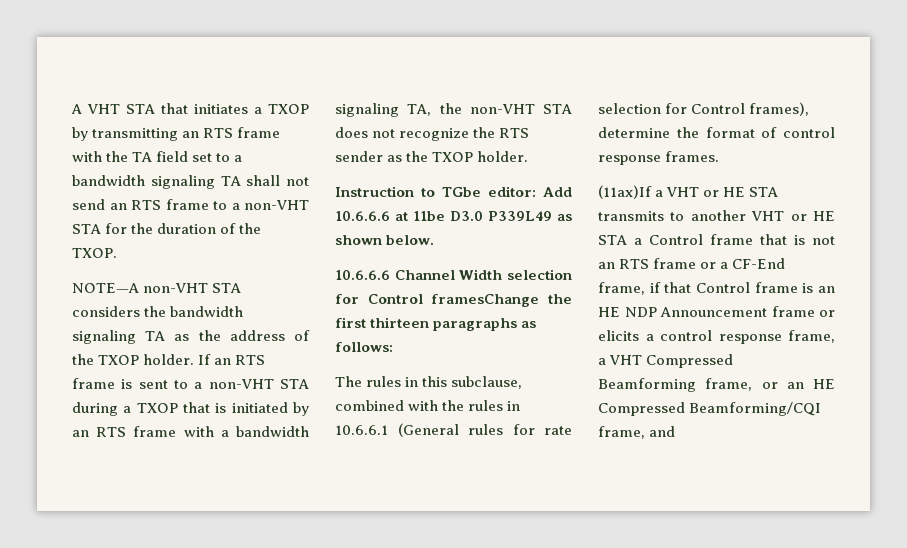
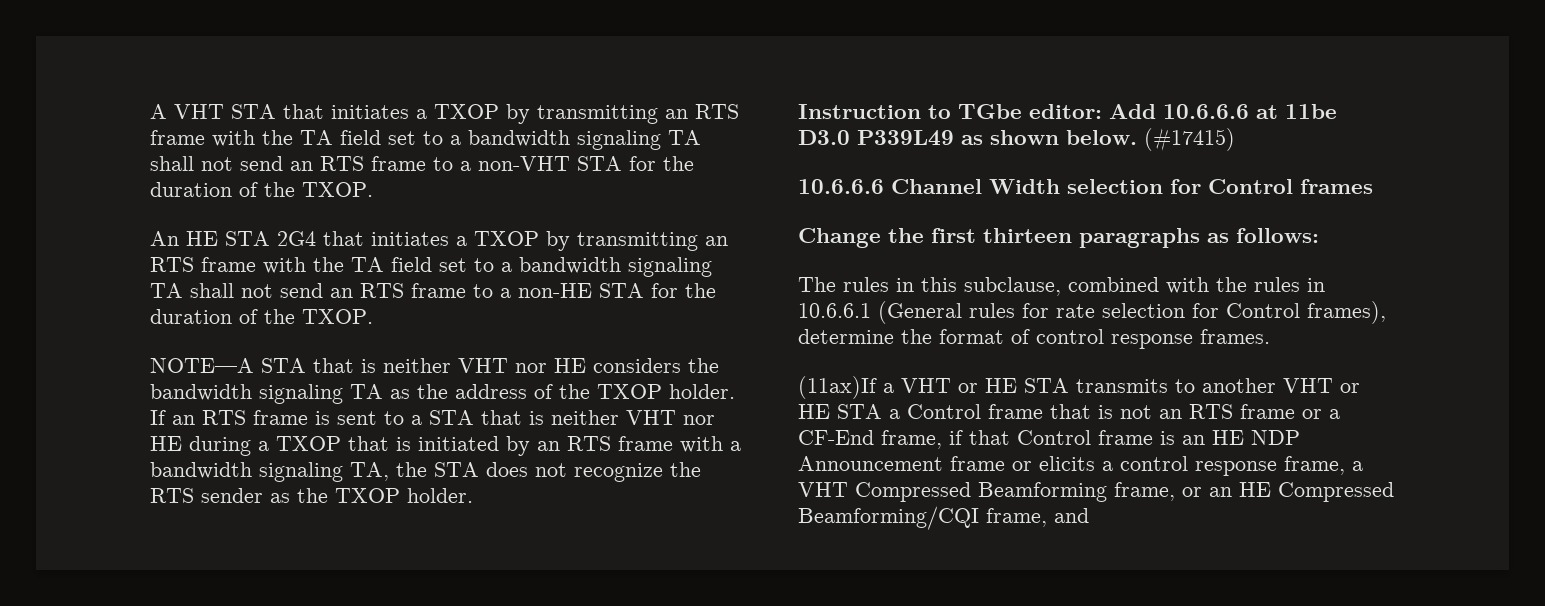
- NOTE—A non-VHT STA considers the bandwidth signaling TA as the address of the TXOP holder.
+ An HE STA 2G4 that initiates a TXOP by transmitting an RTS frame with the TA field set to a bandwidth signaling TA shall not send an RTS frame to a non-HE STA for the duration of the TXOP.
+ NOTE—A STA that is neither VHT nor HE considers the bandwidth signaling TA as the address of the TXOP holder.
- If an RTS frame is sent to a non-VHT STA during a TXOP that is initiated by an RTS frame with a bandwidth signaling TA, the non-VHT STA does not recognize the RTS sender as the TXOP holder.
+ If an RTS frame is sent to a STA that is neither VHT nor HE during a TXOP that is initiated by an RTS frame with a bandwidth signaling TA, the STA does not recognize the RTS sender as the TXOP holder.
+ (#17415)
- 10.6.6.6 Channel Width selection for Control framesChange the first thirteen paragraphs as follows:
+ 10.6.6.6 Channel Width selection for Control frames
+ Change the first thirteen paragraphs as follows:

